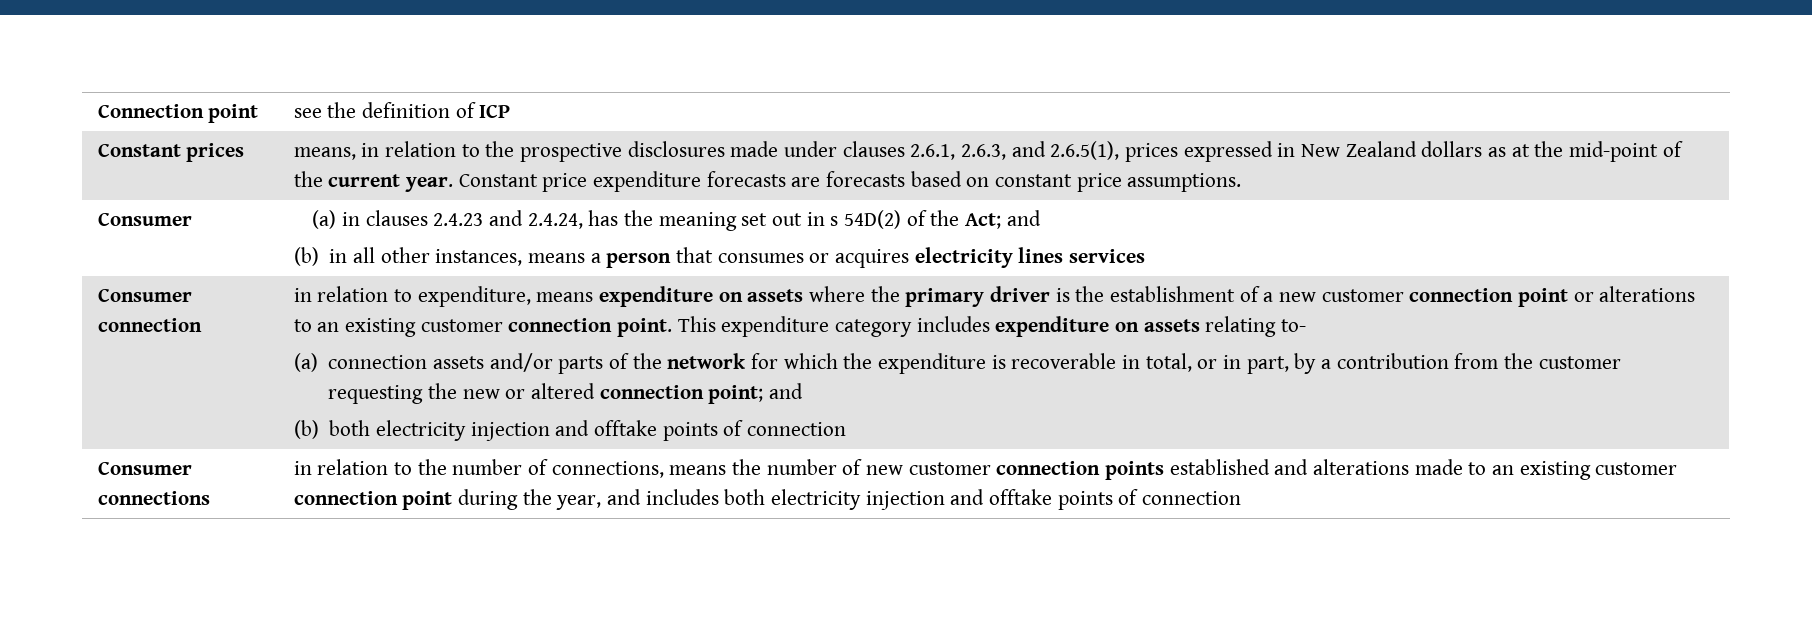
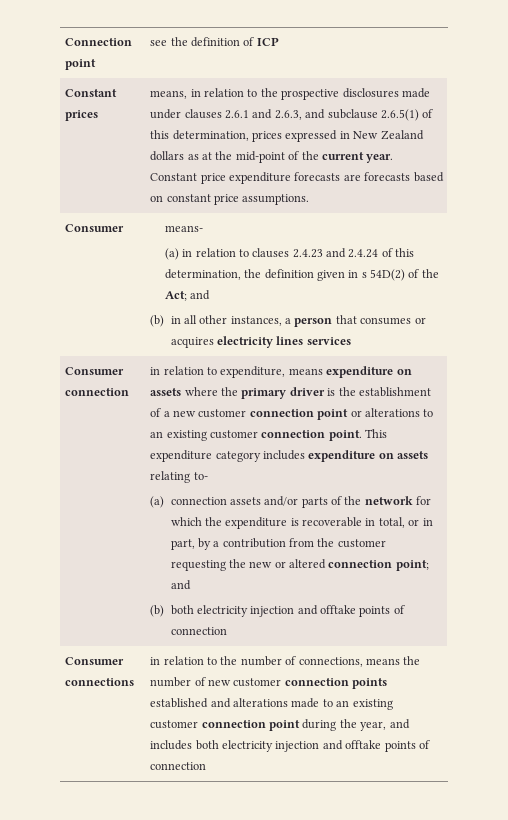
- means, in relation to the prospective disclosures made under clauses 2.6.1, 2.6.3, and 2.6.5(1), prices expressed in New Zealand dollars as at the mid-point of the current year.
+ means, in relation to the prospective disclosures made under clauses 2.6.1 and 2.6.3, and subclause 2.6.5(1) of this determination, prices expressed in New Zealand dollars as at the mid-point of the current year.
- Consumer | (a) in clauses 2.4.23 and 2.4.24, has the meaning set out in s 54D(2) of the Act; and
- (b) in all other instances, means a person that consumes or acquires electricity lines services
+ Consumer | means-
+ (a) in relation to clauses 2.4.23 and 2.4.24 of this determination, the definition given in s 54D(2) of the Act; and
+ (b) in all other instances, a person that consumes or acquires electricity lines services

